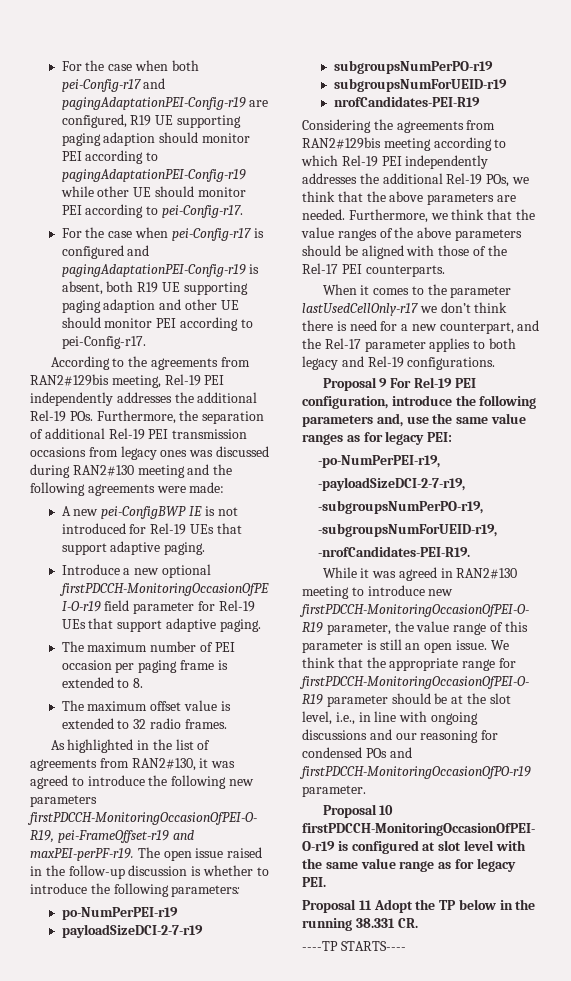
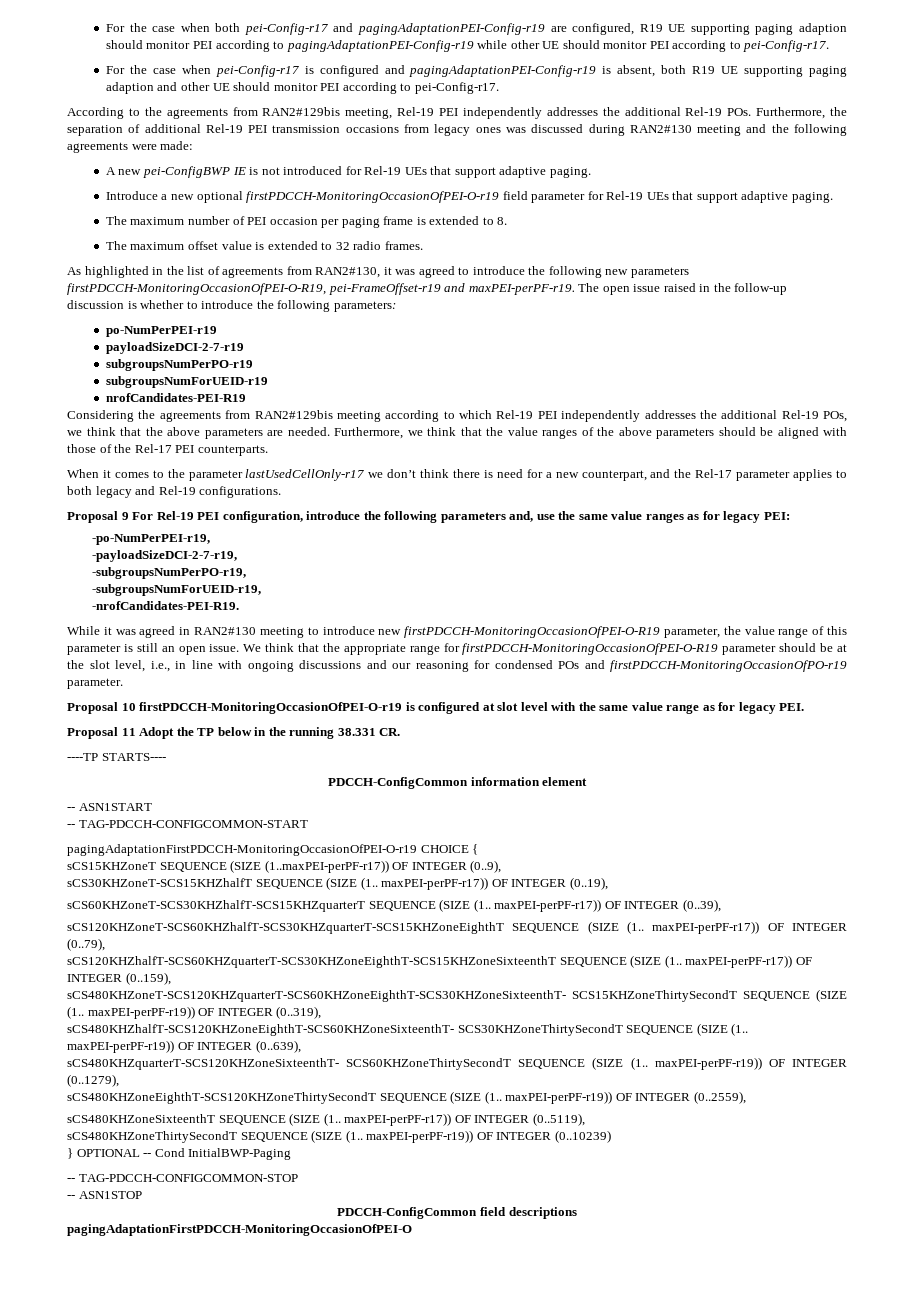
+ PDCCH-ConfigCommon information element
+ -- ASN1START
+ -- TAG-PDCCH-CONFIGCOMMON-START
+ pagingAdaptationFirstPDCCH-MonitoringOccasionOfPEI-O-r19 CHOICE {
+ sCS15KHZoneT SEQUENCE (SIZE (1..maxPEI-perPF-r17)) OF INTEGER (0..9),
+ sCS30KHZoneT-SCS15KHZhalfT SEQUENCE (SIZE (1.. maxPEI-perPF-r17)) OF INTEGER (0..19),
+ sCS60KHZoneT-SCS30KHZhalfT-SCS15KHZquarterT SEQUENCE (SIZE (1.. maxPEI-perPF-r17)) OF INTEGER (0..39),
+ sCS120KHZoneT-SCS60KHZhalfT-SCS30KHZquarterT-SCS15KHZoneEighthT SEQUENCE (SIZE (1.. maxPEI-perPF-r17)) OF INTEGER (0..79),
+ sCS120KHZhalfT-SCS60KHZquarterT-SCS30KHZoneEighthT-SCS15KHZoneSixteenthT SEQUENCE (SIZE (1.. maxPEI-perPF-r17)) OF INTEGER (0..159),
+ sCS480KHZoneT-SCS120KHZquarterT-SCS60KHZoneEighthT-SCS30KHZoneSixteenthT- SCS15KHZoneThirtySecondT SEQUENCE (SIZE (1.. maxPEI-perPF-r19)) OF INTEGER (0..319),
+ sCS480KHZhalfT-SCS120KHZoneEighthT-SCS60KHZoneSixteenthT- SCS30KHZoneThirtySecondT SEQUENCE (SIZE (1.. maxPEI-perPF-r19)) OF INTEGER (0..639),
+ sCS480KHZquarterT-SCS120KHZoneSixteenthT- SCS60KHZoneThirtySecondT SEQUENCE (SIZE (1.. maxPEI-perPF-r19)) OF INTEGER (0..1279),
+ sCS480KHZoneEighthT-SCS120KHZoneThirtySecondT SEQUENCE (SIZE (1.. maxPEI-perPF-r19)) OF INTEGER (0..2559),
+ sCS480KHZoneSixteenthT SEQUENCE (SIZE (1.. maxPEI-perPF-r17)) OF INTEGER (0..5119),
+ sCS480KHZoneThirtySecondT SEQUENCE (SIZE (1.. maxPEI-perPF-r19)) OF INTEGER (0..10239)
+ } OPTIONAL -- Cond InitialBWP-Paging
+ -- TAG-PDCCH-CONFIGCOMMON-STOP
+ -- ASN1STOP
+ PDCCH-ConfigCommon field descriptions
+ pagingAdaptationFirstPDCCH-MonitoringOccasionOfPEI-O

